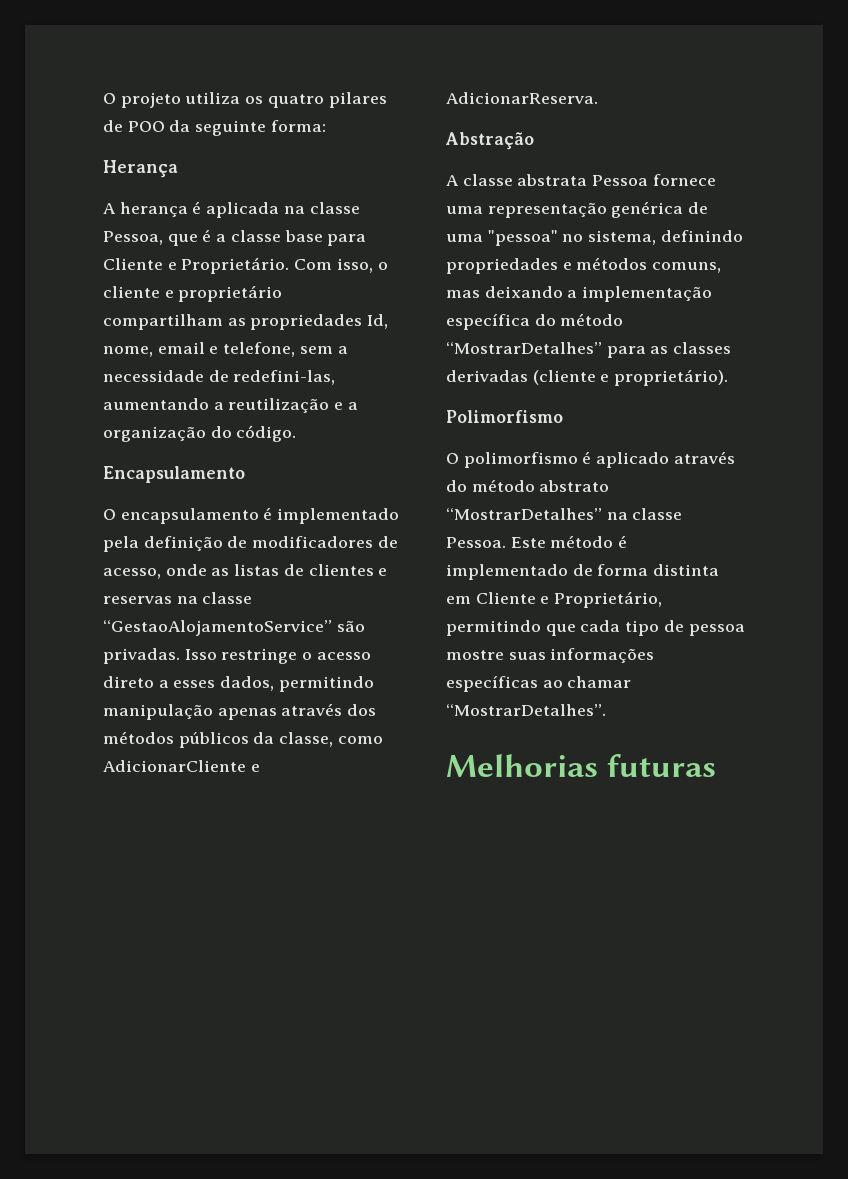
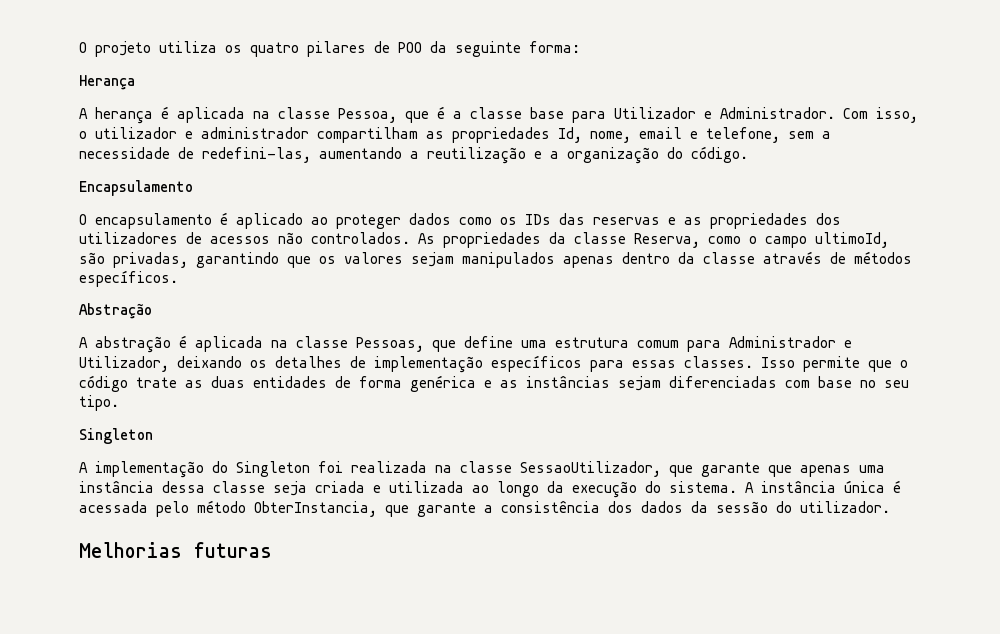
- A herança é aplicada na classe Pessoa, que é a classe base para Cliente e Proprietário. Com isso, o cliente e proprietário compartilham as propriedades Id, nome, email e telefone, sem a necessidade de redefini-las, aumentando a reutilização e a organização do código.
+ A herança é aplicada na classe Pessoa, que é a classe base para Utilizador e Administrador. Com isso, o utilizador e administrador compartilham as propriedades Id, nome, email e telefone, sem a necessidade de redefini-las, aumentando a reutilização e a organização do código.
- O encapsulamento é implementado pela definição de modificadores de acesso, onde as listas de clientes e reservas na classe “GestaoAlojamentoService” são privadas. Isso restringe o acesso direto a esses dados, permitindo manipulação apenas através dos métodos públicos da classe, como AdicionarCliente e AdicionarReserva.
+ O encapsulamento é aplicado ao proteger dados como os IDs das reservas e as propriedades dos utilizadores de acessos não controlados. As propriedades da classe Reserva, como o campo ultimoId, são privadas, garantindo que os valores sejam manipulados apenas dentro da classe através de métodos específicos.
  Abstração
- A classe abstrata Pessoa fornece uma representação genérica de uma "pessoa" no sistema, definindo propriedades e métodos comuns, mas deixando a implementação específica do método “MostrarDetalhes” para as classes derivadas (cliente e proprietário).
- Polimorfismo
- O polimorfismo é aplicado através do método abstrato “MostrarDetalhes” na classe Pessoa. Este método é implementado de forma distinta em Cliente e Proprietário, permitindo que cada tipo de pessoa mostre suas informações específicas ao chamar “MostrarDetalhes”.
+ A abstração é aplicada na classe Pessoas, que define uma estrutura comum para Administrador e Utilizador, deixando os detalhes de implementação específicos para essas classes. Isso permite que o código trate as duas entidades de forma genérica e as instâncias sejam diferenciadas com base no seu tipo.
+ Singleton
+ A implementação do Singleton foi realizada na classe SessaoUtilizador, que garante que apenas uma instância dessa classe seja criada e utilizada ao longo da execução do sistema. A instância única é acessada pelo método ObterInstancia, que garante a consistência dos dados da sessão do utilizador.

